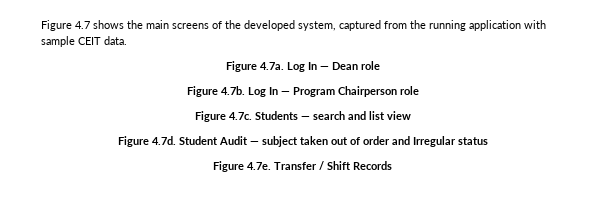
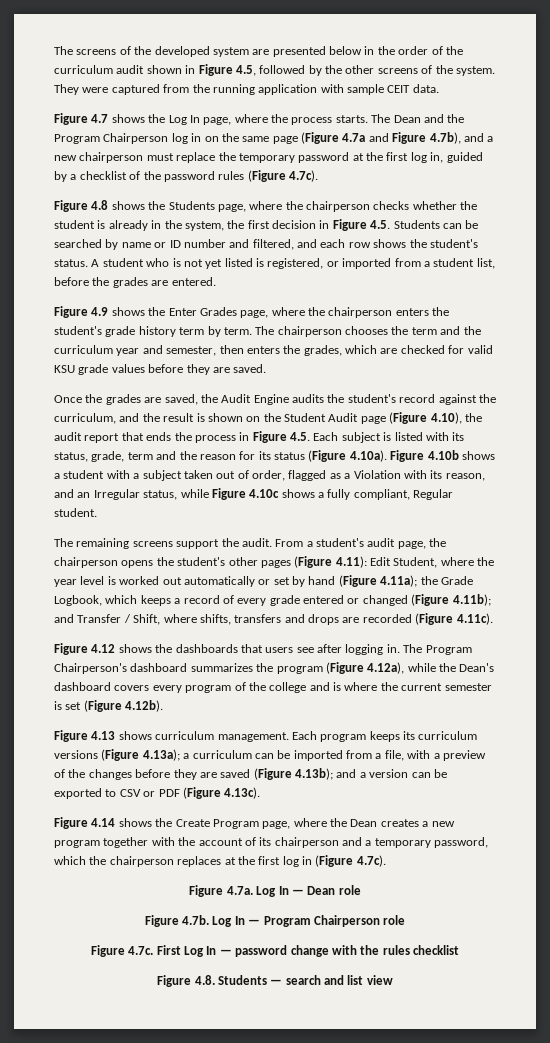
- Figure 4.7 shows the main screens of the developed system, captured from the running application with sample CEIT data.
+ The screens of the developed system are presented below in the order of the curriculum audit shown in Figure 4.5, followed by the other screens of the system. They were captured from the running application with sample CEIT data.
+ Figure 4.7 shows the Log In page, where the process starts. The Dean and the Program Chairperson log in on the same page (Figure 4.7a and Figure 4.7b), and a new chairperson must replace the temporary password at the first log in, guided by a checklist of the password rules (Figure 4.7c).
+ Figure 4.8 shows the Students page, where the chairperson checks whether the student is already in the system, the first decision in Figure 4.5. Students can be searched by name or ID number and filtered, and each row shows the student's status. A student who is not yet listed is registered, or imported from a student list, before the grades are entered.
+ Figure 4.9 shows the Enter Grades page, where the chairperson enters the student's grade history term by term. The chairperson chooses the term and the curriculum year and semester, then enters the grades, which are checked for valid KSU grade values before they are saved.
+ Once the grades are saved, the Audit Engine audits the student's record against the curriculum, and the result is shown on the Student Audit page (Figure 4.10), the audit report that ends the process in Figure 4.5. Each subject is listed with its status, grade, term and the reason for its status (Figure 4.10a). Figure 4.10b shows a student with a subject taken out of order, flagged as a Violation with its reason, and an Irregular status, while Figure 4.10c shows a fully compliant, Regular student.
+ The remaining screens support the audit. From a student's audit page, the chairperson opens the student's other pages (Figure 4.11): Edit Student, where the year level is worked out automatically or set by hand (Figure 4.11a); the Grade Logbook, which keeps a record of every grade entered or changed (Figure 4.11b); and Transfer / Shift, where shifts, transfers and drops are recorded (Figure 4.11c).
+ Figure 4.12 shows the dashboards that users see after logging in. The Program Chairperson's dashboard summarizes the program (Figure 4.12a), while the Dean's dashboard covers every program of the college and is where the current semester is set (Figure 4.12b).
+ Figure 4.13 shows curriculum management. Each program keeps its curriculum versions (Figure 4.13a); a curriculum can be imported from a file, with a preview of the changes before they are saved (Figure 4.13b); and a version can be exported to CSV or PDF (Figure 4.13c).
+ Figure 4.14 shows the Create Program page, where the Dean creates a new program together with the account of its chairperson and a temporary password, which the chairperson replaces at the first log in (Figure 4.7c).
- Figure 4.7c. Students — search and list view
+ Figure 4.7c. First Log In — password change with the rules checklist
+ Figure 4.8. Students — search and list view
- Figure 4.7d. Student Audit — subject taken out of order and Irregular status
- Figure 4.7e. Transfer / Shift Records

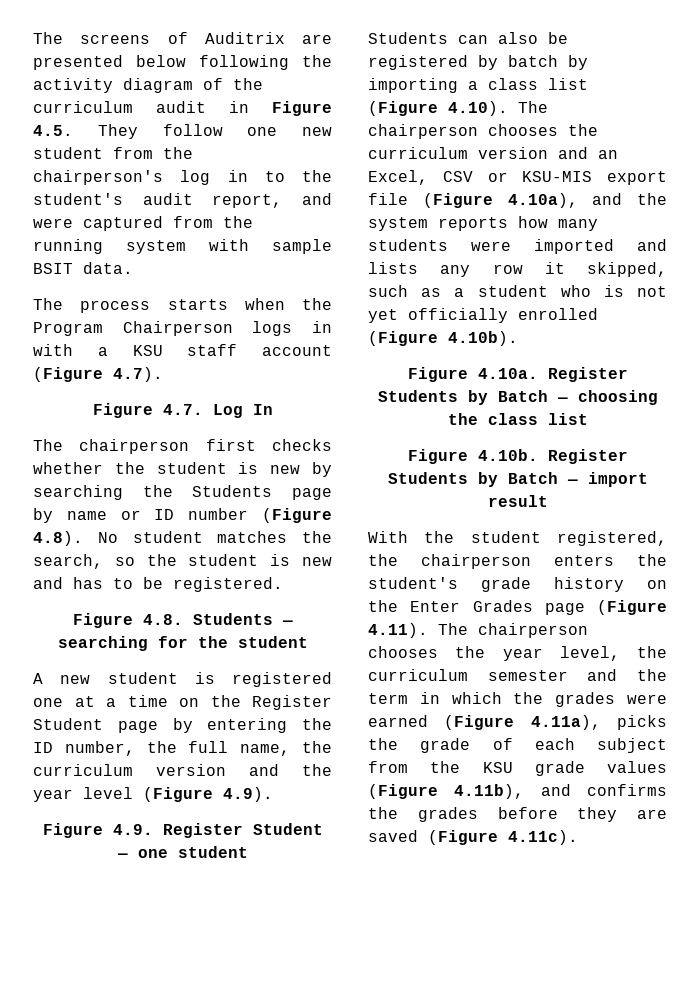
- The screens of the developed system are presented below in the order of the curriculum audit shown in Figure 4.5, followed by the other screens of the system. They were captured from the running application with sample CEIT data.
+ The screens of Auditrix are presented below following the activity diagram of the curriculum audit in Figure 4.5. They follow one new student from the chairperson's log in to the student's audit report, and were captured from the running system with sample BSIT data.
- Figure 4.7 shows the Log In page, where the process starts. The Dean and the Program Chairperson log in on the same page (Figure 4.7a and Figure 4.7b), and a new chairperson must replace the temporary password at the first log in, guided by a checklist of the password rules (Figure 4.7c).
- Figure 4.8 shows the Students page, where the chairperson checks whether the student is already in the system, the first decision in Figure 4.5. Students can be searched by name or ID number and filtered, and each row shows the student's status. A student who is not yet listed is registered, or imported from a student list, before the grades are entered.
- Figure 4.9 shows the Enter Grades page, where the chairperson enters the student's grade history term by term. The chairperson chooses the term and the curriculum year and semester, then enters the grades, which are checked for valid KSU grade values before they are saved.
- Once the grades are saved, the Audit Engine audits the student's record against the curriculum, and the result is shown on the Student Audit page (Figure 4.10), the audit report that ends the process in Figure 4.5. Each subject is listed with its status, grade, term and the reason for its status (Figure 4.10a). Figure 4.10b shows a student with a subject taken out of order, flagged as a Violation with its reason, and an Irregular status, while Figure 4.10c shows a fully compliant, Regular student.
- The remaining screens support the audit. From a student's audit page, the chairperson opens the student's other pages (Figure 4.11): Edit Student, where the year level is worked out automatically or set by hand (Figure 4.11a); the Grade Logbook, which keeps a record of every grade entered or changed (Figure 4.11b); and Transfer / Shift, where shifts, transfers and drops are recorded (Figure 4.11c).
- Figure 4.12 shows the dashboards that users see after logging in. The Program Chairperson's dashboard summarizes the program (Figure 4.12a), while the Dean's dashboard covers every program of the college and is where the current semester is set (Figure 4.12b).
- Figure 4.13 shows curriculum management. Each program keeps its curriculum versions (Figure 4.13a); a curriculum can be imported from a file, with a preview of the changes before they are saved (Figure 4.13b); and a version can be exported to CSV or PDF (Figure 4.13c).
- Figure 4.14 shows the Create Program page, where the Dean creates a new program together with the account of its chairperson and a temporary password, which the chairperson replaces at the first log in (Figure 4.7c).
- Figure 4.7a. Log In — Dean role
- Figure 4.7b. Log In — Program Chairperson role
- Figure 4.7c. First Log In — password change with the rules checklist
- Figure 4.8. Students — search and list view
+ The process starts when the Program Chairperson logs in with a KSU staff account (Figure 4.7).
+ Figure 4.7. Log In
+ The chairperson first checks whether the student is new by searching the Students page by name or ID number (Figure 4.8). No student matches the search, so the student is new and has to be registered.
+ Figure 4.8. Students — searching for the student
+ A new student is registered one at a time on the Register Student page by entering the ID number, the full name, the curriculum version and the year level (Figure 4.9).
+ Figure 4.9. Register Student — one student
+ Students can also be registered by batch by importing a class list (Figure 4.10). The chairperson chooses the curriculum version and an Excel, CSV or KSU-MIS export file (Figure 4.10a), and the system reports how many students were imported and lists any row it skipped, such as a student who is not yet officially enrolled (Figure 4.10b).
+ Figure 4.10a. Register Students by Batch — choosing the class list
+ Figure 4.10b. Register Students by Batch — import result
+ With the student registered, the chairperson enters the student's grade history on the Enter Grades page (Figure 4.11). The chairperson chooses the year level, the curriculum semester and the term in which the grades were earned (Figure 4.11a), picks the grade of each subject from the KSU grade values (Figure 4.11b), and confirms the grades before they are saved (Figure 4.11c).

